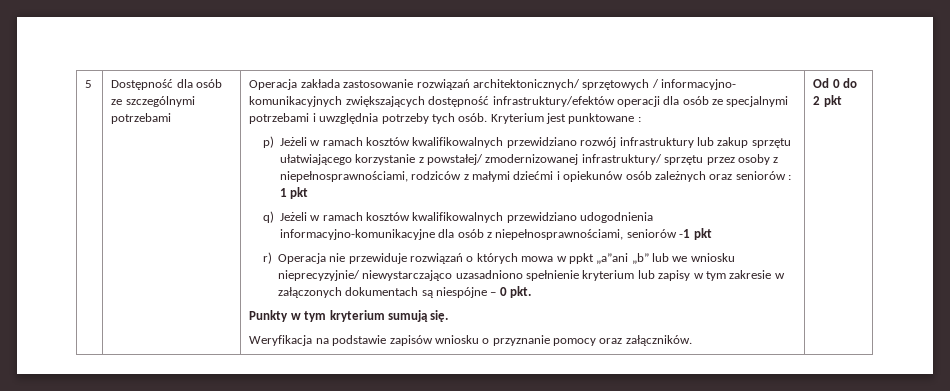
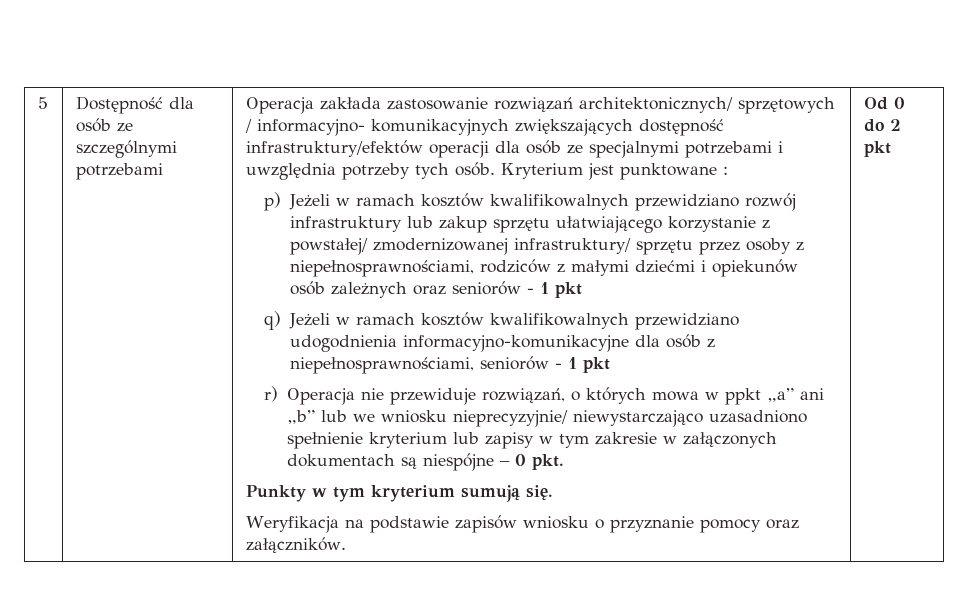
- p) Jeżeli w ramach kosztów kwalifikowalnych przewidziano rozwój infrastruktury lub zakup sprzętu ułatwiającego korzystanie z powstałej/ zmodernizowanej infrastruktury/ sprzętu przez osoby z niepełnosprawnościami, rodziców z małymi dziećmi i opiekunów osób zależnych oraz seniorów : 1 pkt
+ p) Jeżeli w ramach kosztów kwalifikowalnych przewidziano rozwój infrastruktury lub zakup sprzętu ułatwiającego korzystanie z powstałej/ zmodernizowanej infrastruktury/ sprzętu przez osoby z niepełnosprawnościami, rodziców z małymi dziećmi i opiekunów osób zależnych oraz seniorów - 1 pkt
- q) Jeżeli w ramach kosztów kwalifikowalnych przewidziano udogodnienia informacyjno-komunikacyjne dla osób z niepełnosprawnościami, seniorów -1 pkt
+ q) Jeżeli w ramach kosztów kwalifikowalnych przewidziano udogodnienia informacyjno-komunikacyjne dla osób z niepełnosprawnościami, seniorów - 1 pkt
- r) Operacja nie przewiduje rozwiązań o których mowa w ppkt „a”ani „b” lub we wniosku nieprecyzyjnie/ niewystarczająco uzasadniono spełnienie kryterium lub zapisy w tym zakresie w załączonych dokumentach są niespójne – 0 pkt.
+ r) Operacja nie przewiduje rozwiązań, o których mowa w ppkt „a” ani „b” lub we wniosku nieprecyzyjnie/ niewystarczająco uzasadniono spełnienie kryterium lub zapisy w tym zakresie w załączonych dokumentach są niespójne – 0 pkt.

